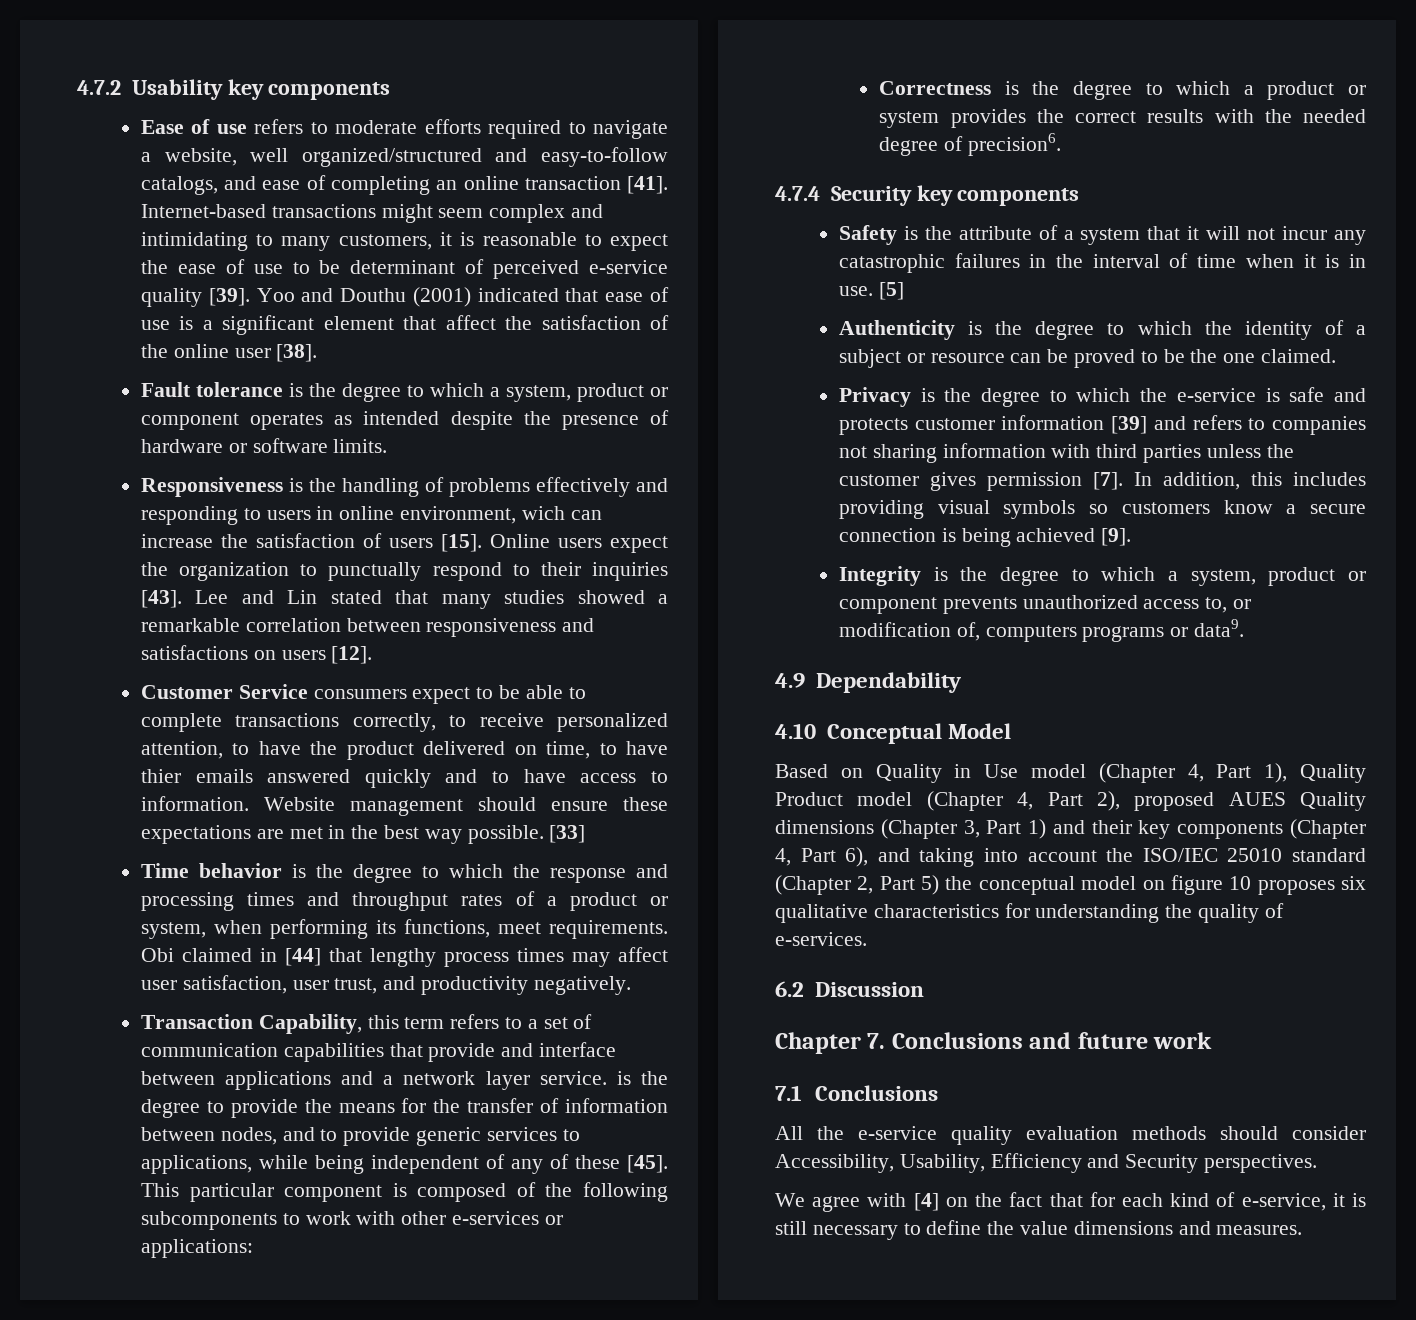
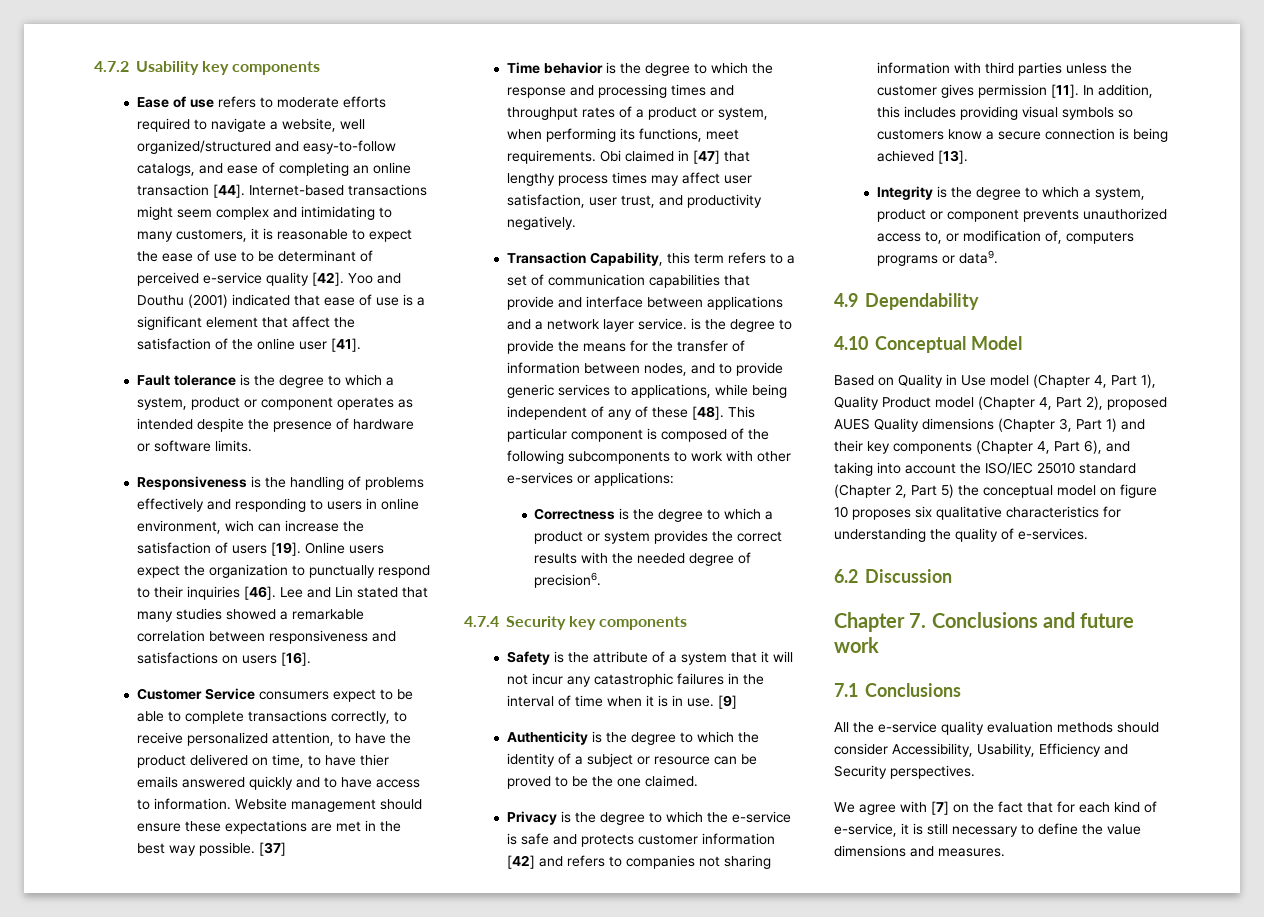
- Ease of use refers to moderate efforts required to navigate a website, well organized/structured and easy-to-follow catalogs, and ease of completing an online transaction [41].
+ Ease of use refers to moderate efforts required to navigate a website, well organized/structured and easy-to-follow catalogs, and ease of completing an online transaction [44].
- Internet-based transactions might seem complex and intimidating to many customers, it is reasonable to expect the ease of use to be determinant of perceived e-service quality [39].
+ Internet-based transactions might seem complex and intimidating to many customers, it is reasonable to expect the ease of use to be determinant of perceived e-service quality [42].
- Yoo and Douthu (2001) indicated that ease of use is a significant element that affect the satisfaction of the online user [38].
+ Yoo and Douthu (2001) indicated that ease of use is a significant element that affect the satisfaction of the online user [41].
- Responsiveness is the handling of problems effectively and responding to users in online environment, wich can increase the satisfaction of users [15].
+ Responsiveness is the handling of problems effectively and responding to users in online environment, wich can increase the satisfaction of users [19].
- Online users expect the organization to punctually respond to their inquiries [43].
+ Online users expect the organization to punctually respond to their inquiries [46].
- Lee and Lin stated that many studies showed a remarkable correlation between responsiveness and satisfactions on users [12].
+ Lee and Lin stated that many studies showed a remarkable correlation between responsiveness and satisfactions on users [16].
- [33]
+ [37]
- Obi claimed in [44] that lengthy process times may affect user satisfaction, user trust, and productivity negatively.
+ Obi claimed in [47] that lengthy process times may affect user satisfaction, user trust, and productivity negatively.
- Transaction Capability, this term refers to a set of communication capabilities that provide and interface between applications and a network layer service. is the degree to provide the means for the transfer of information between nodes, and to provide generic services to applications, while being independent of any of these [45].
+ Transaction Capability, this term refers to a set of communication capabilities that provide and interface between applications and a network layer service. is the degree to provide the means for the transfer of information between nodes, and to provide generic services to applications, while being independent of any of these [48].
- [5]
+ [9]
- Privacy is the degree to which the e-service is safe and protects customer information [39] and refers to companies not sharing information with third parties unless the customer gives permission [7].
+ Privacy is the degree to which the e-service is safe and protects customer information [42] and refers to companies not sharing information with third parties unless the customer gives permission [11].
- In addition, this includes providing visual symbols so customers know a secure connection is being achieved [9].
+ In addition, this includes providing visual symbols so customers know a secure connection is being achieved [13].
- We agree with [4] on the fact that for each kind of e-service, it is still necessary to define the value dimensions and measures.
+ We agree with [7] on the fact that for each kind of e-service, it is still necessary to define the value dimensions and measures.

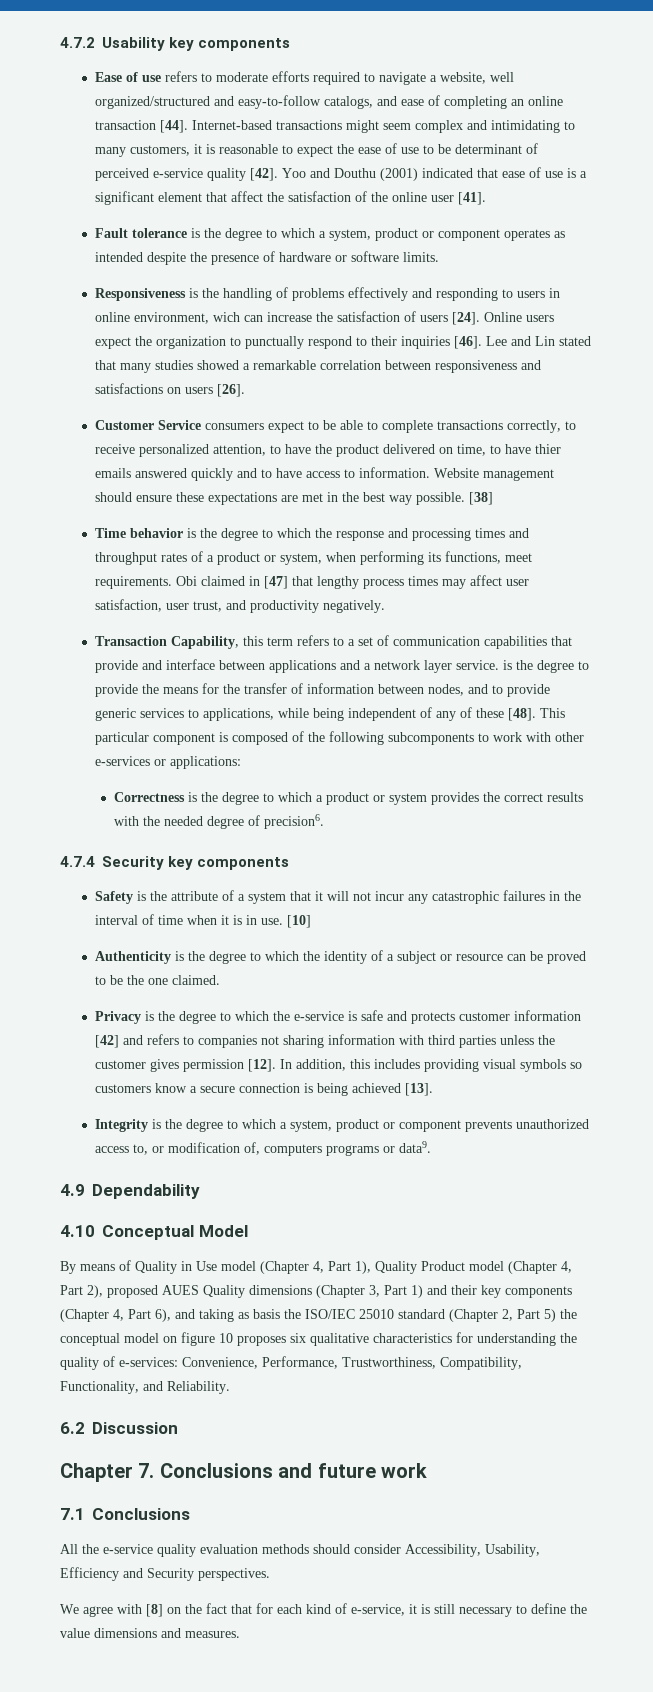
- Responsiveness is the handling of problems effectively and responding to users in online environment, wich can increase the satisfaction of users [19].
+ Responsiveness is the handling of problems effectively and responding to users in online environment, wich can increase the satisfaction of users [24].
- Lee and Lin stated that many studies showed a remarkable correlation between responsiveness and satisfactions on users [16].
+ Lee and Lin stated that many studies showed a remarkable correlation between responsiveness and satisfactions on users [26].
- [37]
+ [38]
- [9]
+ [10]
- Privacy is the degree to which the e-service is safe and protects customer information [42] and refers to companies not sharing information with third parties unless the customer gives permission [11].
+ Privacy is the degree to which the e-service is safe and protects customer information [42] and refers to companies not sharing information with third parties unless the customer gives permission [12].
- Based on Quality in Use model (Chapter 4, Part 1), Quality Product model (Chapter 4, Part 2), proposed AUES Quality dimensions (Chapter 3, Part 1) and their key components (Chapter 4, Part 6), and taking into account the ISO/IEC 25010 standard (Chapter 2, Part 5) the conceptual model on figure 10 proposes six qualitative characteristics for understanding the quality of e-services.
+ By means of Quality in Use model (Chapter 4, Part 1), Quality Product model (Chapter 4, Part 2), proposed AUES Quality dimensions (Chapter 3, Part 1) and their key components (Chapter 4, Part 6), and taking as basis the ISO/IEC 25010 standard (Chapter 2, Part 5) the conceptual model on figure 10 proposes six qualitative characteristics for understanding the quality of e-services: Convenience, Performance, Trustworthiness, Compatibility, Functionality, and Reliability.
- We agree with [7] on the fact that for each kind of e-service, it is still necessary to define the value dimensions and measures.
+ We agree with [8] on the fact that for each kind of e-service, it is still necessary to define the value dimensions and measures.

